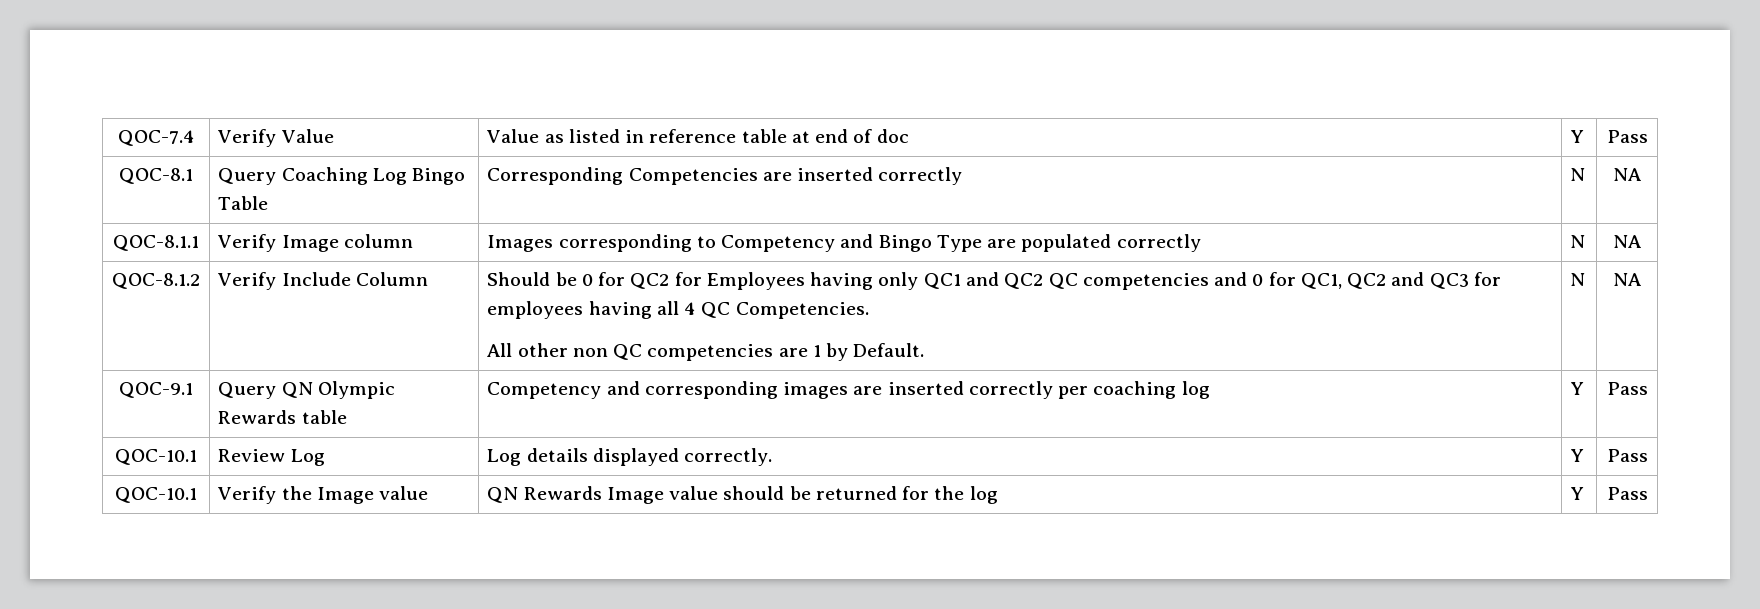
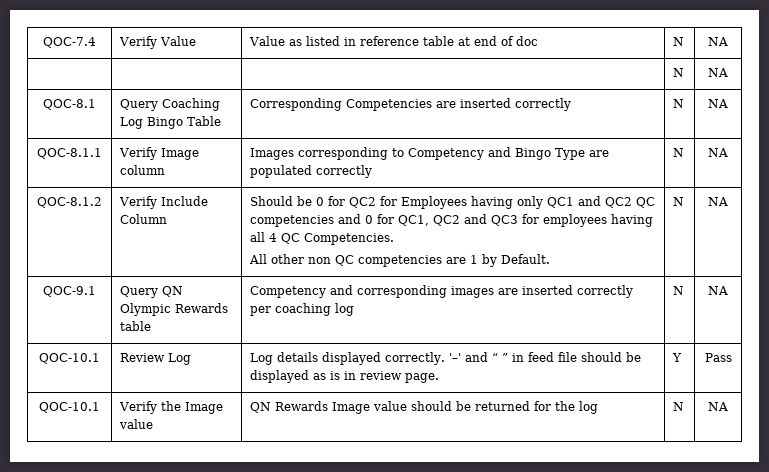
- QOC-7.4 | Verify Value | Value as listed in reference table at end of doc | Y | Pass
+ QOC-7.4 | Verify Value | Value as listed in reference table at end of doc | N | NA
+ | | | N | NA
- QOC-9.1 | Query QN Olympic Rewards table | Competency and corresponding images are inserted correctly per coaching log | Y | Pass
+ QOC-9.1 | Query QN Olympic Rewards table | Competency and corresponding images are inserted correctly per coaching log | N | NA
- QOC-10.1 | Review Log | Log details displayed correctly. | Y | Pass
+ QOC-10.1 | Review Log | Log details displayed correctly. '–' and “ ” in feed file should be displayed as is in review page. | Y | Pass
- QOC-10.1 | Verify the Image value | QN Rewards Image value should be returned for the log | Y | Pass
+ QOC-10.1 | Verify the Image value | QN Rewards Image value should be returned for the log | N | NA

